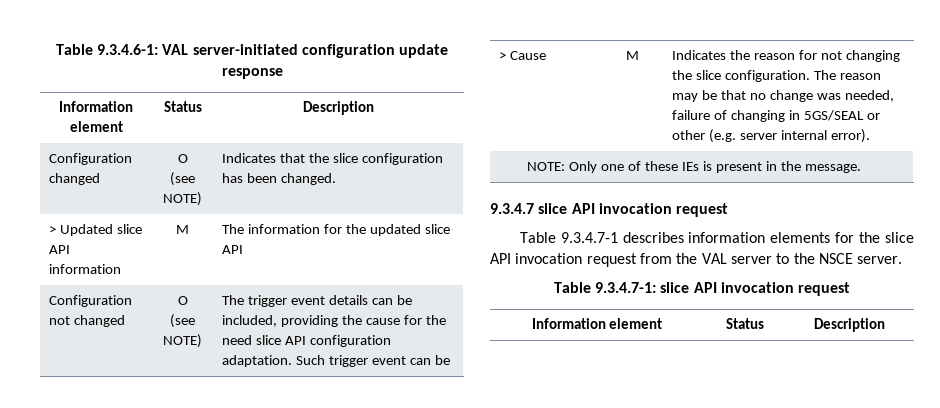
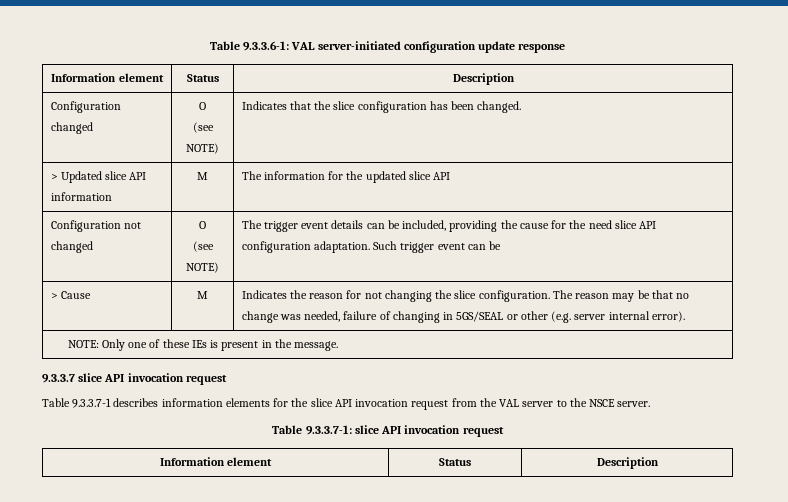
- Table 9.3.4.6-1: VAL server-initiated configuration update response
+ Table 9.3.3.6-1: VAL server-initiated configuration update response
- 9.3.4.7 slice API invocation request
+ 9.3.3.7 slice API invocation request
- Table 9.3.4.7-1 describes information elements for the slice API invocation request from the VAL server to the NSCE server.
+ Table 9.3.3.7-1 describes information elements for the slice API invocation request from the VAL server to the NSCE server.
- Table 9.3.4.7-1: slice API invocation request
+ Table 9.3.3.7-1: slice API invocation request

